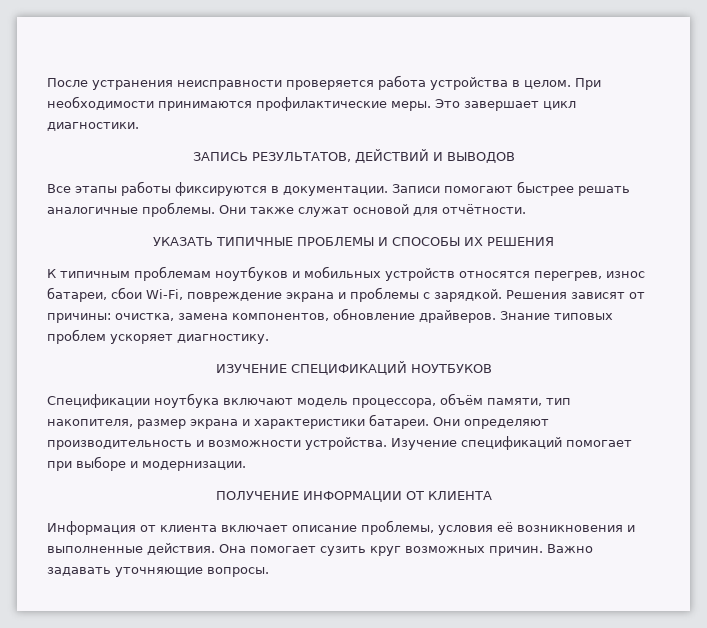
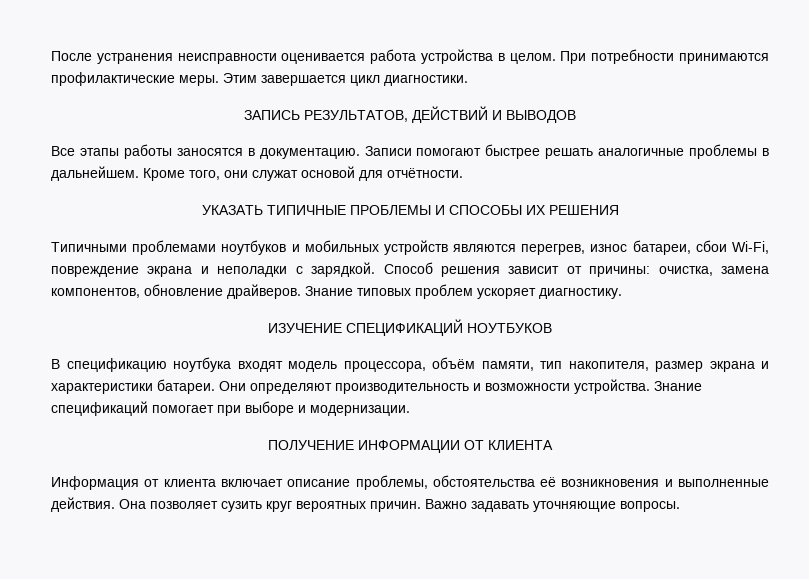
- После устранения неисправности проверяется работа устройства в целом.
+ После устранения неисправности оценивается работа устройства в целом.
- При необходимости принимаются профилактические меры.
+ При потребности принимаются профилактические меры.
- Это завершает цикл диагностики.
+ Этим завершается цикл диагностики.
- Все этапы работы фиксируются в документации.
+ Все этапы работы заносятся в документацию.
- Записи помогают быстрее решать аналогичные проблемы. Они также служат основой для отчётности.
+ Записи помогают быстрее решать аналогичные проблемы в дальнейшем. Кроме того, они служат основой для отчётности.
- К типичным проблемам ноутбуков и мобильных устройств относятся перегрев, износ батареи, сбои Wi-Fi, повреждение экрана и проблемы с зарядкой.
+ Типичными проблемами ноутбуков и мобильных устройств являются перегрев, износ батареи, сбои Wi-Fi, повреждение экрана и неполадки с зарядкой.
- Решения зависят от причины: очистка, замена компонентов, обновление драйверов.
+ Способ решения зависит от причины: очистка, замена компонентов, обновление драйверов.
- Спецификации ноутбука включают модель процессора, объём памяти, тип накопителя, размер экрана и характеристики батареи.
+ В спецификацию ноутбука входят модель процессора, объём памяти, тип накопителя, размер экрана и характеристики батареи.
- Изучение спецификаций помогает при выборе и модернизации.
+ Знание спецификаций помогает при выборе и модернизации.
- Информация от клиента включает описание проблемы, условия её возникновения и выполненные действия.
+ Информация от клиента включает описание проблемы, обстоятельства её возникновения и выполненные действия.
- Она помогает сузить круг возможных причин.
+ Она позволяет сузить круг вероятных причин.

